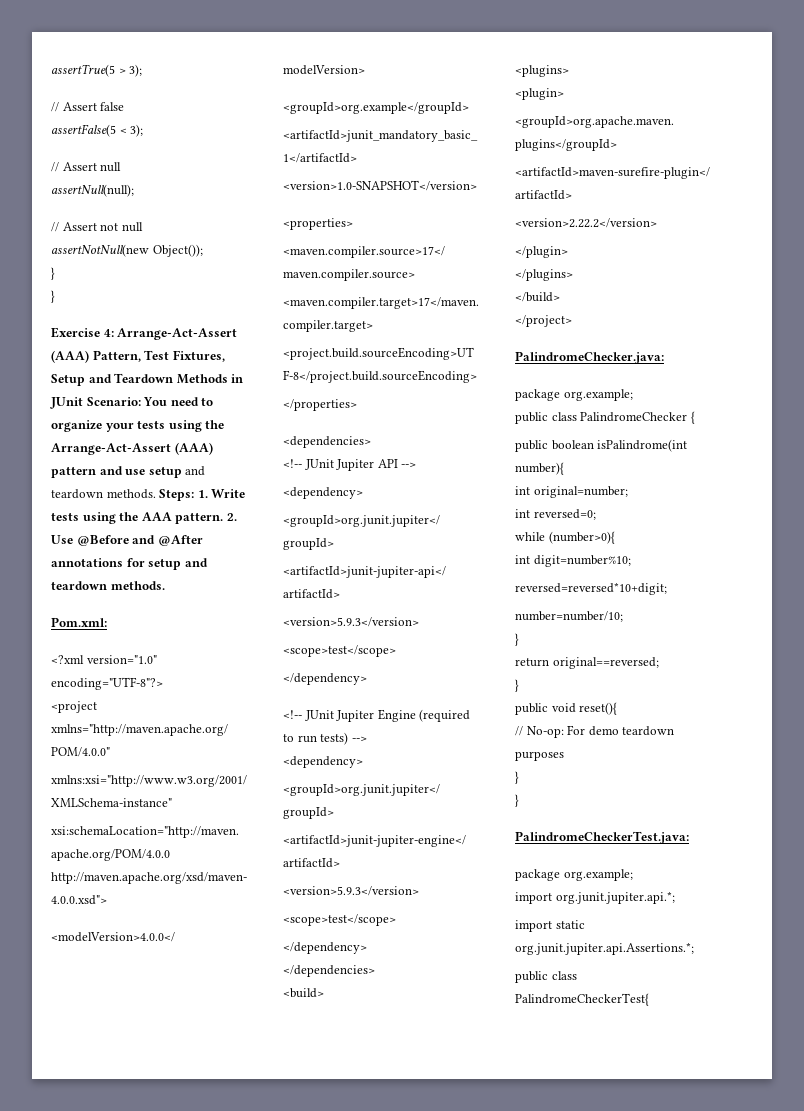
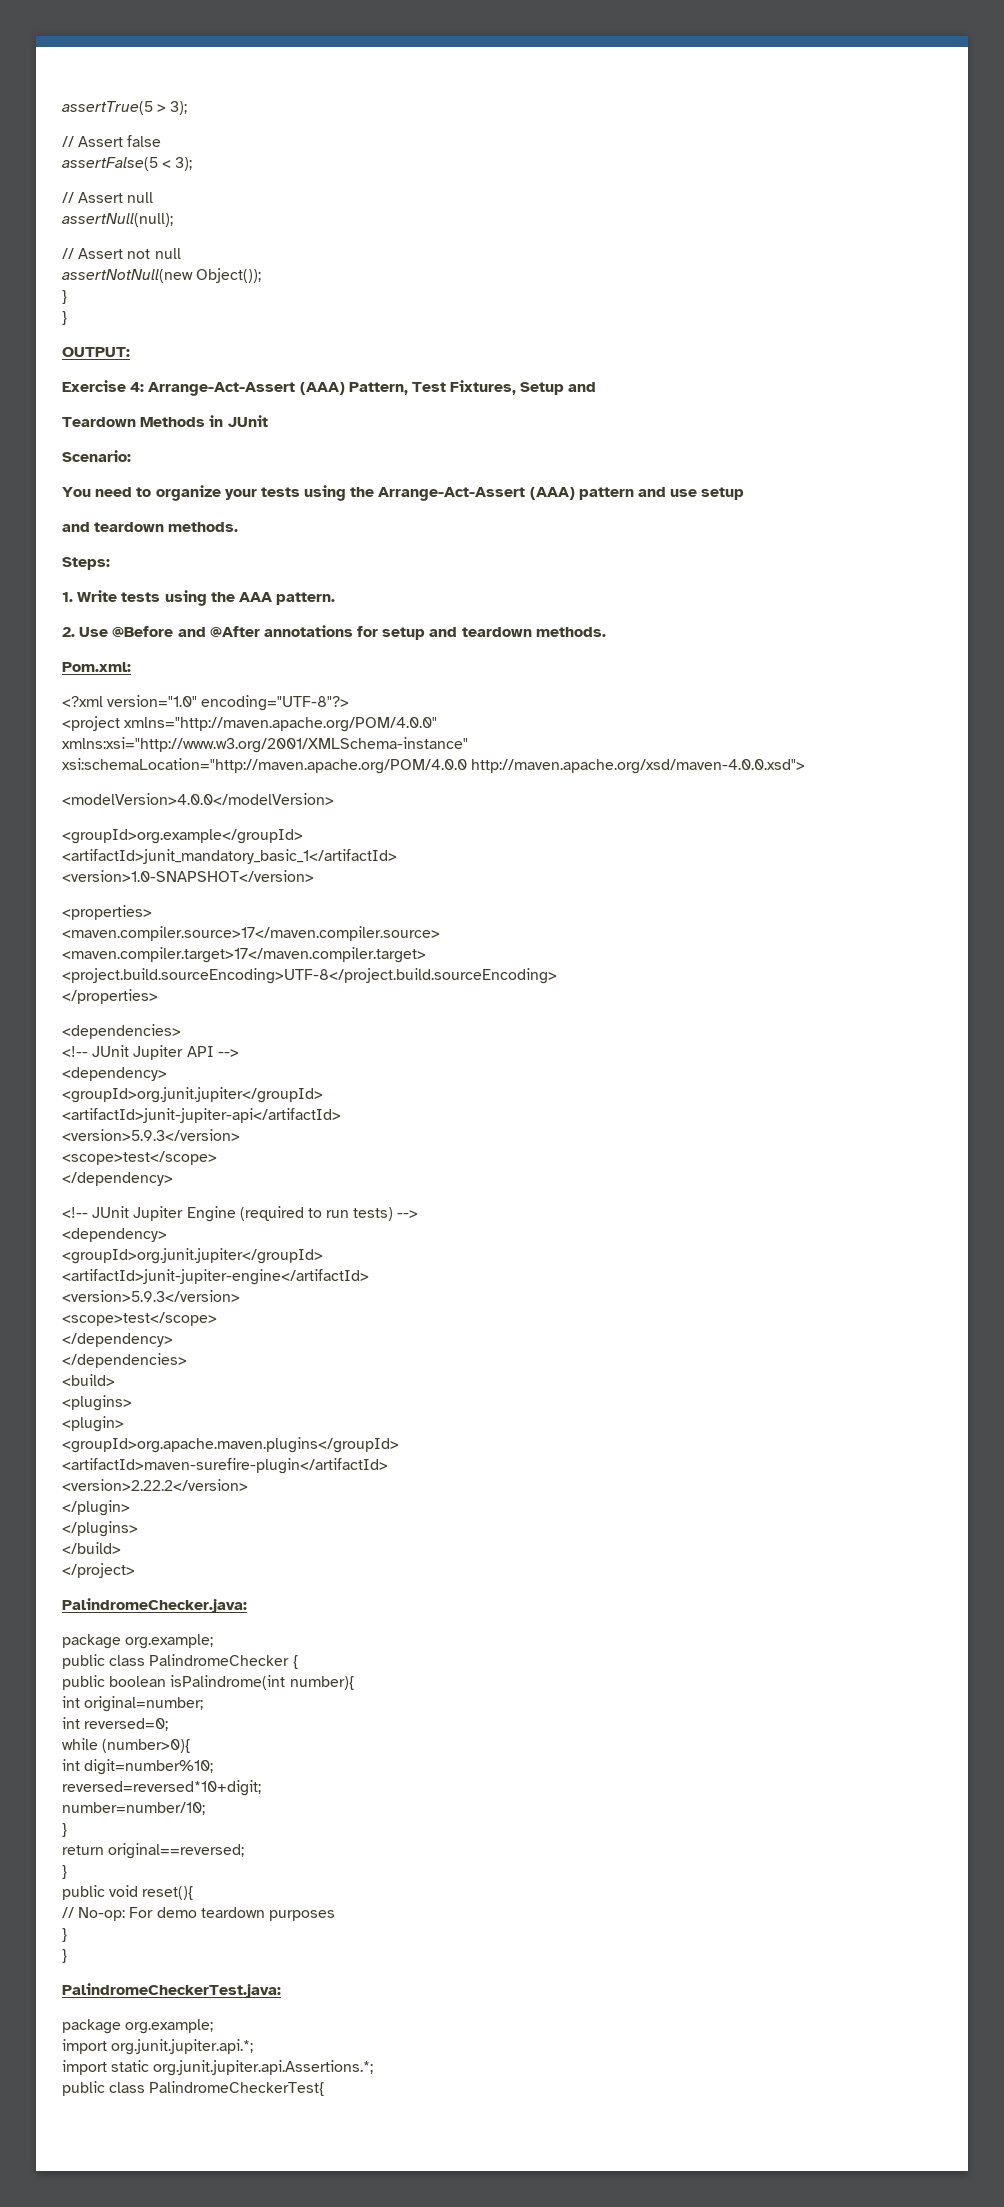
+ OUTPUT:
- Exercise 4: Arrange-Act-Assert (AAA) Pattern, Test Fixtures, Setup and Teardown Methods in JUnit Scenario: You need to organize your tests using the Arrange-Act-Assert (AAA) pattern and use setup and teardown methods. Steps: 1. Write tests using the AAA pattern. 2. Use @Before and @After annotations for setup and teardown methods.
+ Exercise 4: Arrange-Act-Assert (AAA) Pattern, Test Fixtures, Setup and
+ Teardown Methods in JUnit
+ Scenario:
+ You need to organize your tests using the Arrange-Act-Assert (AAA) pattern and use setup
+ and teardown methods.
+ Steps:
+ 1. Write tests using the AAA pattern.
+ 2. Use @Before and @After annotations for setup and teardown methods.

